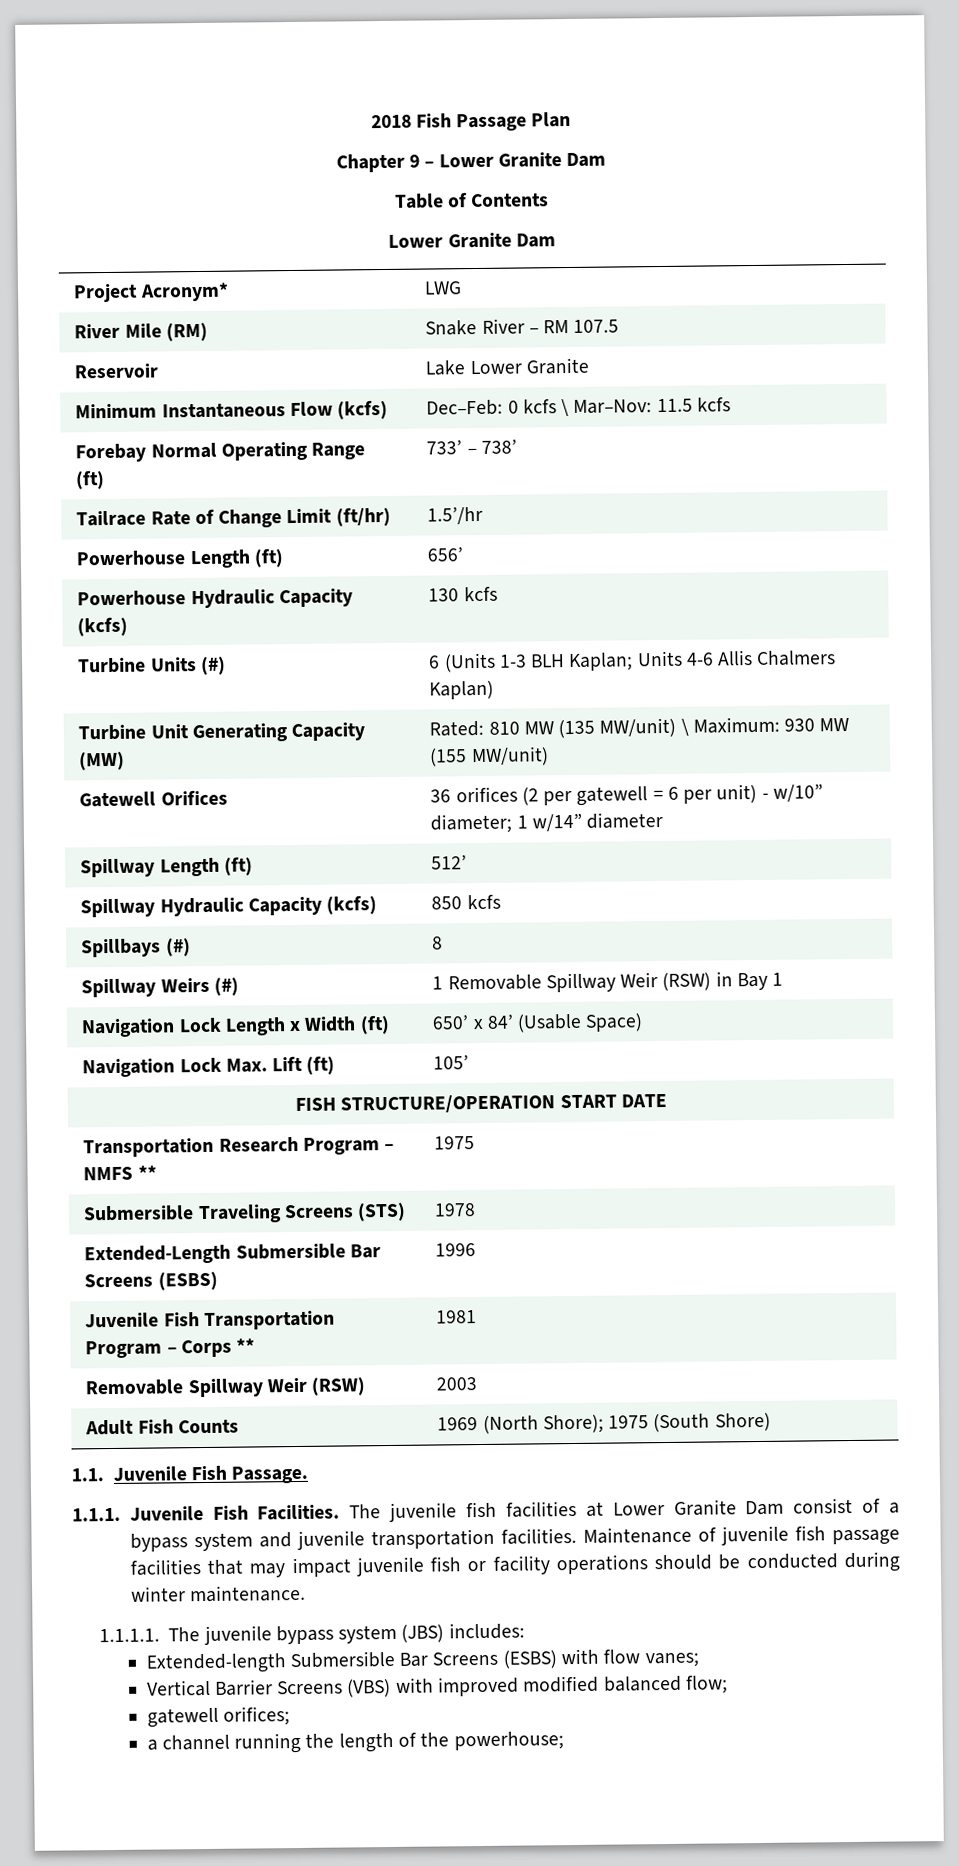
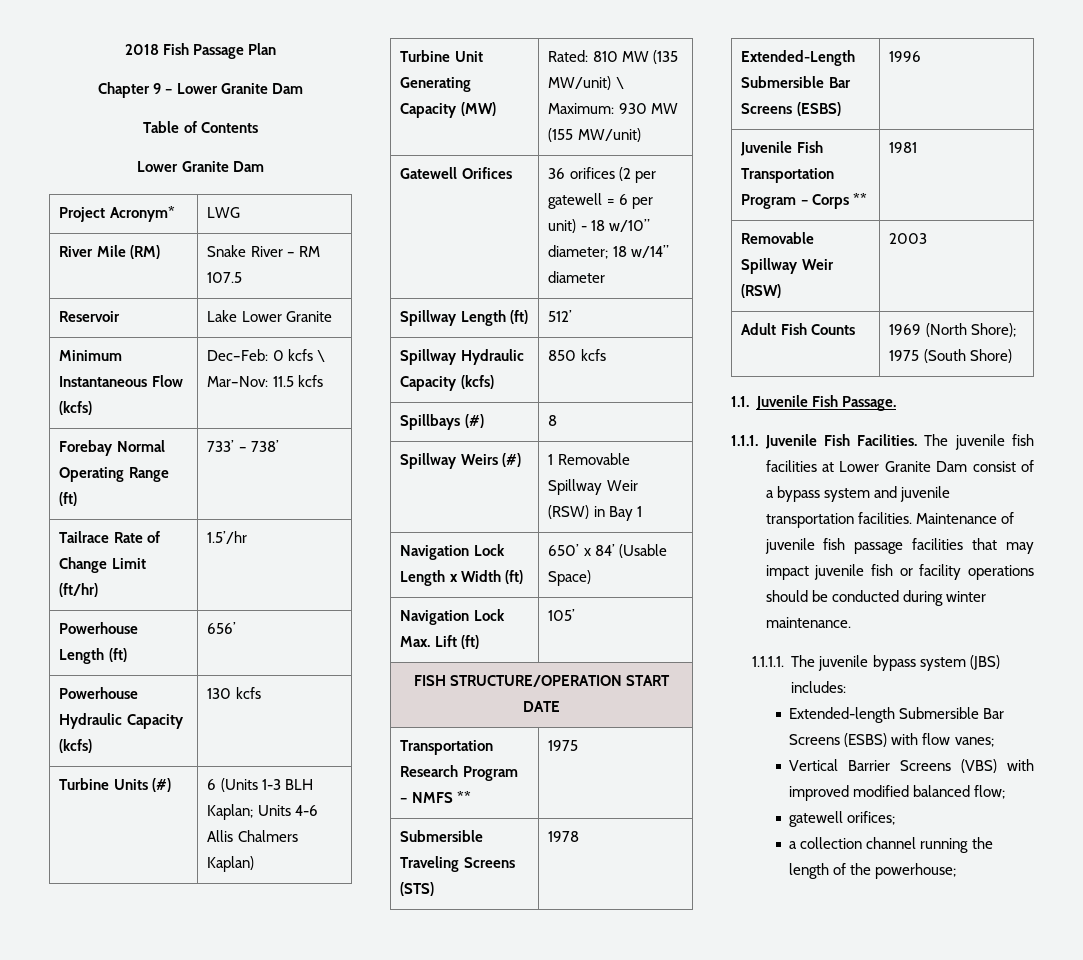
- Gatewell Orifices | 36 orifices (2 per gatewell = 6 per unit) - w/10” diameter; 1 w/14” diameter
+ Gatewell Orifices | 36 orifices (2 per gatewell = 6 per unit) - 18 w/10” diameter; 18 w/14” diameter
- a channel running the length of the powerhouse;
+ a collection channel running the length of the powerhouse;

